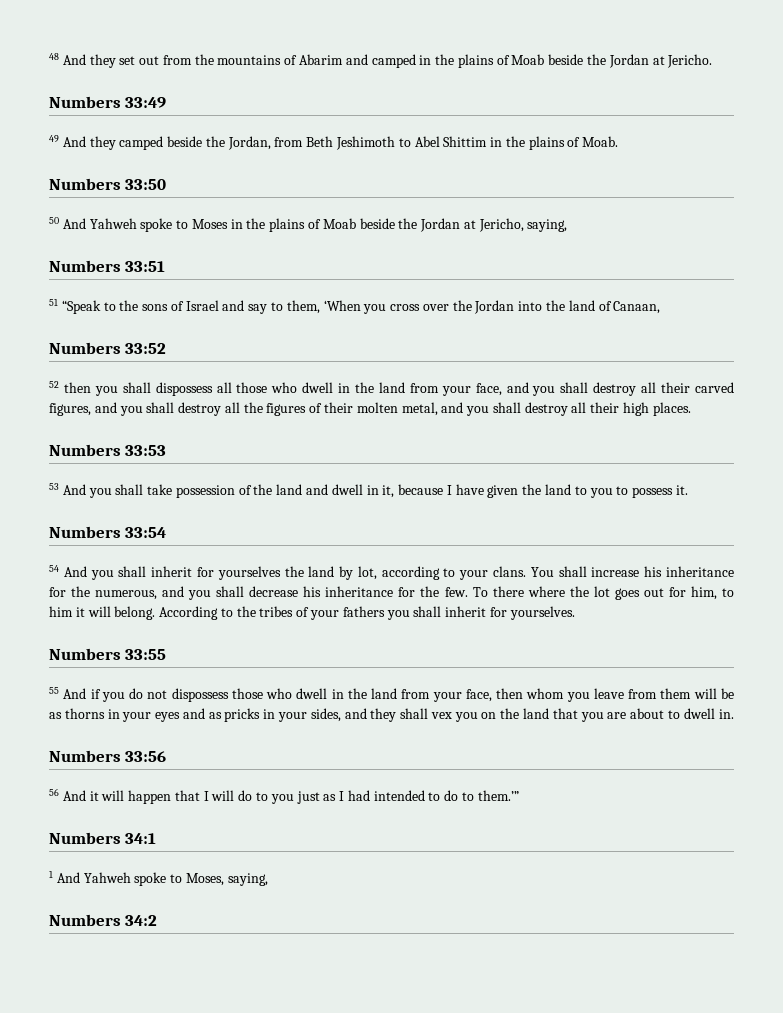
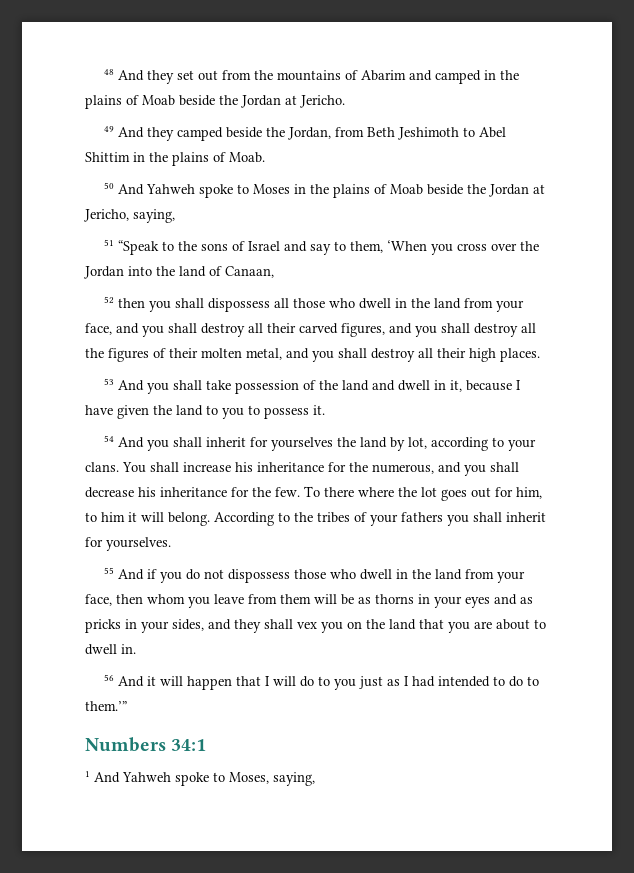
- Numbers 33:49
- Numbers 33:50
- Numbers 33:51
- Numbers 33:52
- Numbers 33:53
- Numbers 33:54
- Numbers 33:55
- Numbers 33:56
- Numbers 34:2

